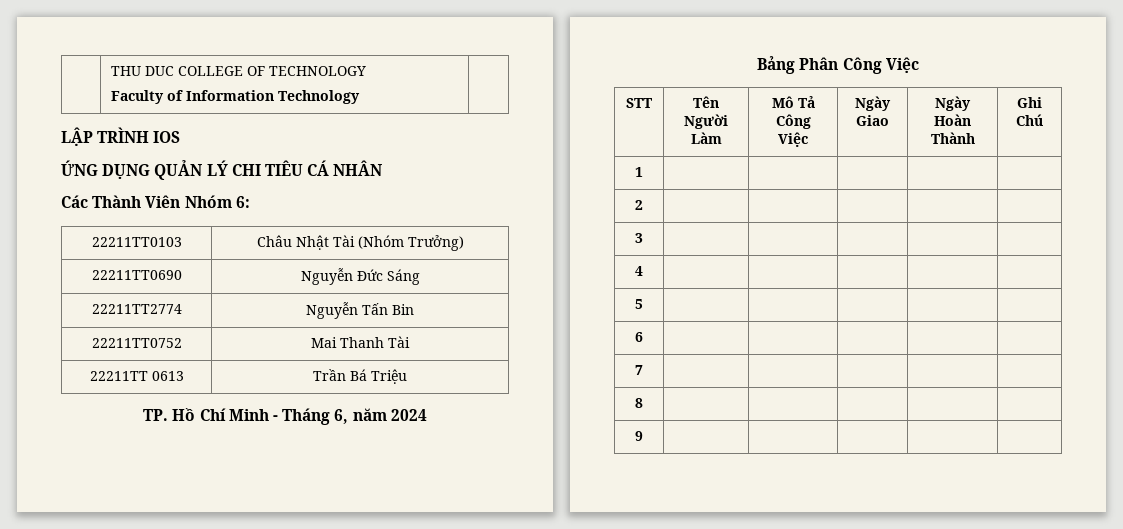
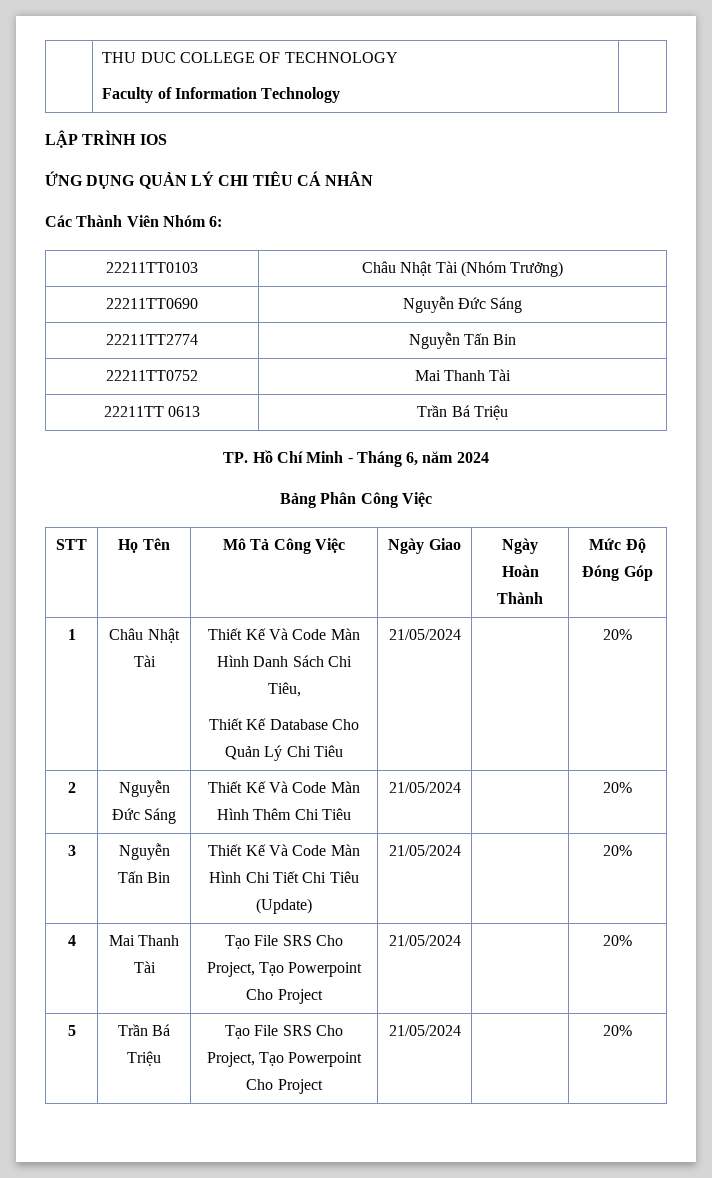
- STT | Tên Người Làm | Mô Tả Công Việc | Ngày Giao | Ngày Hoàn Thành | Ghi Chú
- 1 | | | | |
- 2 | | | | |
- 3 | | | | |
- 4 | | | | |
- 5 | | | | |
- 6 | | | | |
- 7 | | | | |
- 8 | | | | |
- 9 | | | | |
+ STT | Họ Tên | Mô Tả Công Việc | Ngày Giao | Ngày Hoàn Thành | Mức Độ Đóng Góp
+ 1 | Châu Nhật Tài | Thiết Kế Và Code Màn Hình Danh Sách Chi Tiêu,
+ Thiết Kế Database Cho Quản Lý Chi Tiêu | 21/05/2024 | | 20%
+ 2 | Nguyễn Đức Sáng | Thiết Kế Và Code Màn Hình Thêm Chi Tiêu | 21/05/2024 | | 20%
+ 3 | Nguyễn Tấn Bin | Thiết Kế Và Code Màn Hình Chi Tiết Chi Tiêu (Update) | 21/05/2024 | | 20%
+ 4 | Mai Thanh Tài | Tạo File SRS Cho Project, Tạo Powerpoint Cho Project | 21/05/2024 | | 20%
+ 5 | Trần Bá Triệu | Tạo File SRS Cho Project, Tạo Powerpoint Cho Project | 21/05/2024 | | 20%

